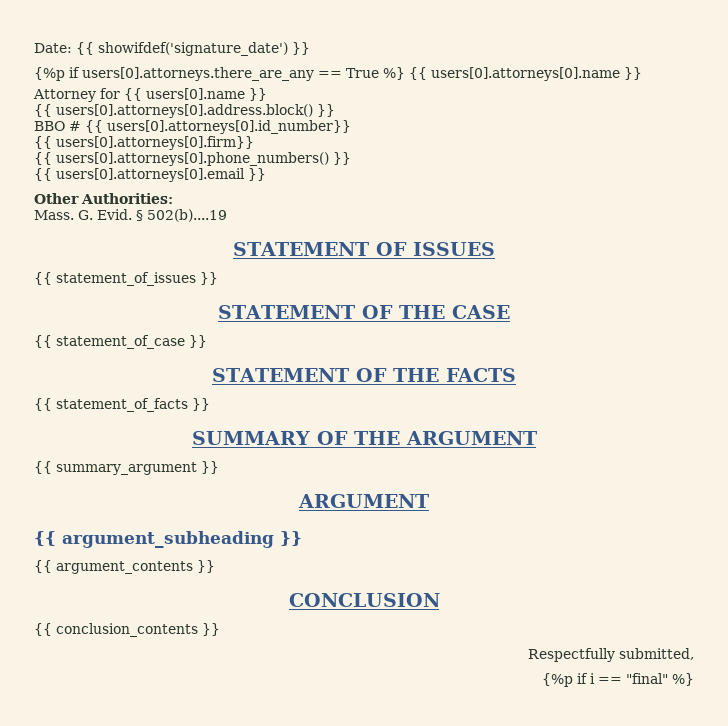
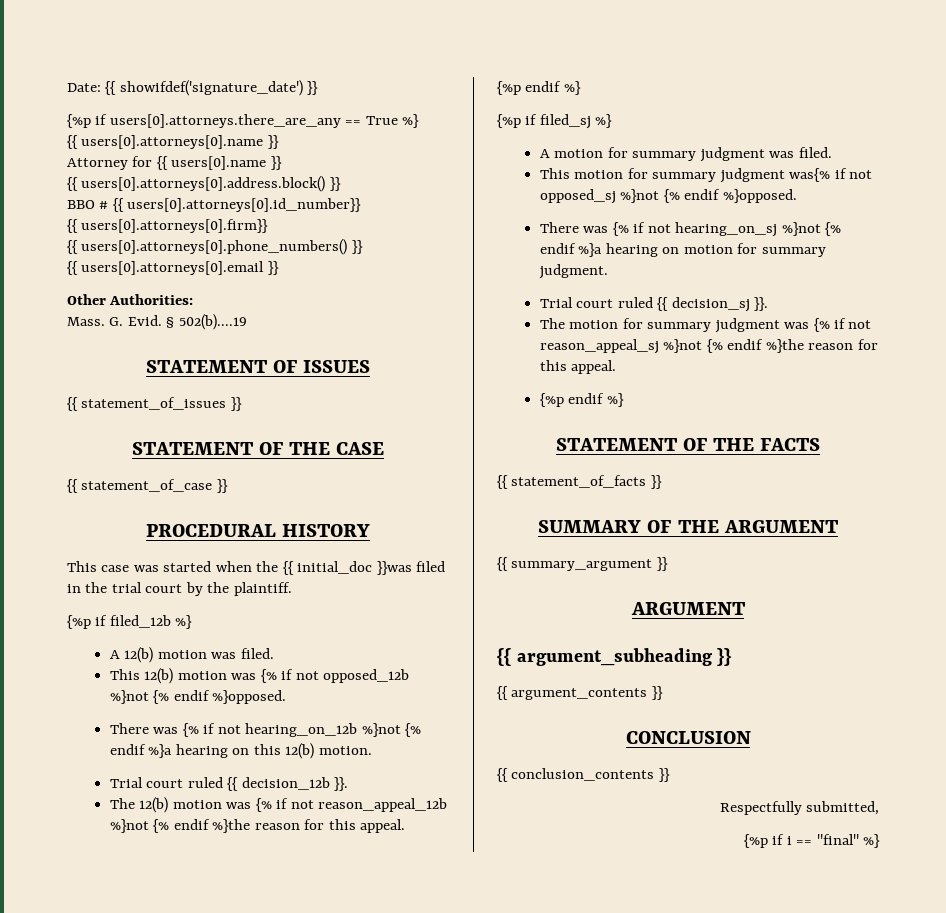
- {%p if users[0].attorneys.there_are_any == True %} {{ users[0].attorneys[0].name }}
+ {%p if users[0].attorneys.there_are_any == True %}
+ {{ users[0].attorneys[0].name }}
+ PROCEDURAL HISTORY
+ This case was started when the {{ initial_doc }}was filed in the trial court by the plaintiff.
+ {%p if filed_12b %}
+ A 12(b) motion was filed.
+ This 12(b) motion was {% if not opposed_12b %}not {% endif %}opposed.
+ There was {% if not hearing_on_12b %}not {% endif %}a hearing on this 12(b) motion.
+ Trial court ruled {{ decision_12b }}.
+ The 12(b) motion was {% if not reason_appeal_12b %}not {% endif %}the reason for this appeal.
+ {%p endif %}
+ {%p if filed_sj %}
+ A motion for summary judgment was filed.
+ This motion for summary judgment was{% if not opposed_sj %}not {% endif %}opposed.
+ There was {% if not hearing_on_sj %}not {% endif %}a hearing on motion for summary judgment.
+ Trial court ruled {{ decision_sj }}.
+ The motion for summary judgment was {% if not reason_appeal_sj %}not {% endif %}the reason for this appeal.
+ {%p endif %}

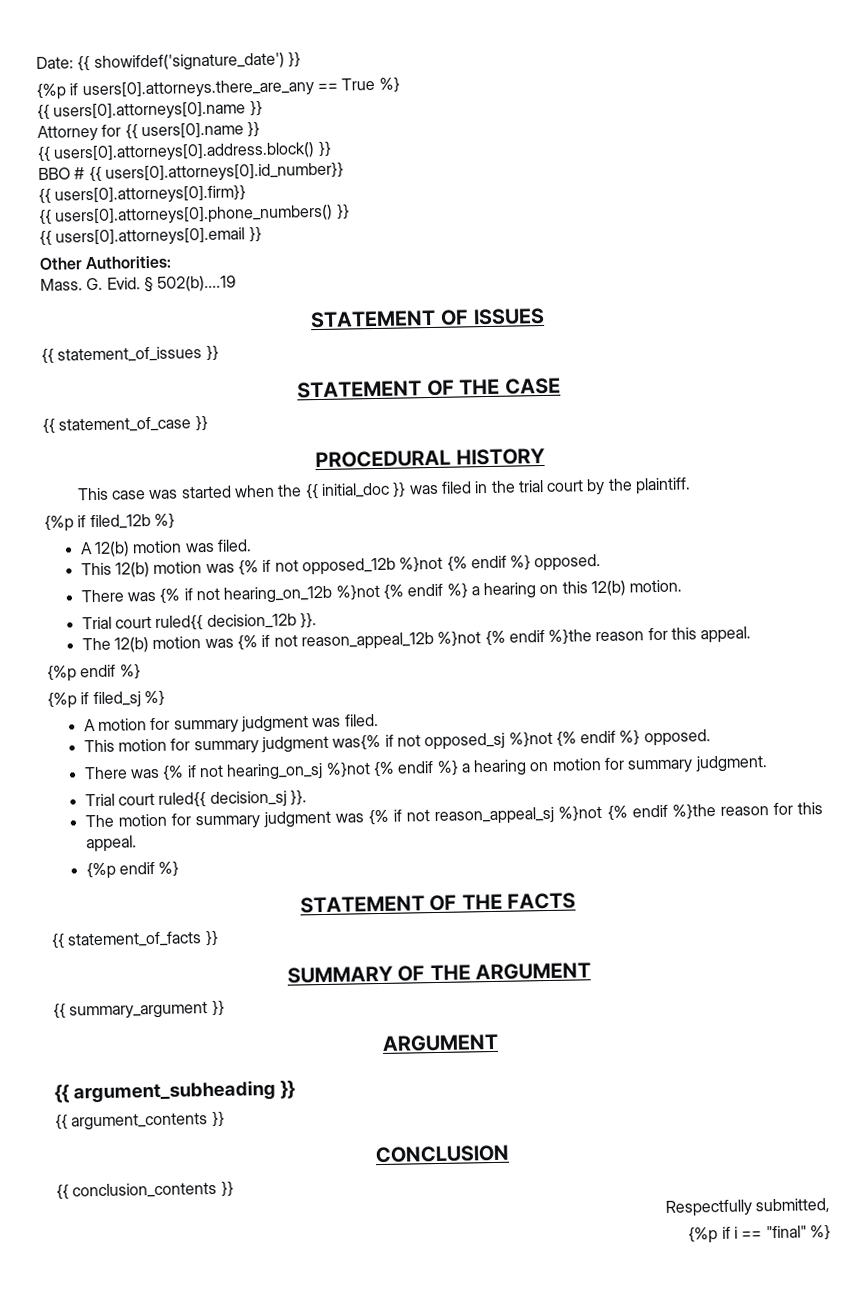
- This case was started when the {{ initial_doc }}was filed in the trial court by the plaintiff.
+ This case was started when the {{ initial_doc }} was filed in the trial court by the plaintiff.
- This 12(b) motion was {% if not opposed_12b %}not {% endif %}opposed.
+ This 12(b) motion was {% if not opposed_12b %}not {% endif %} opposed.
- There was {% if not hearing_on_12b %}not {% endif %}a hearing on this 12(b) motion.
+ There was {% if not hearing_on_12b %}not {% endif %} a hearing on this 12(b) motion.
- Trial court ruled {{ decision_12b }}.
+ Trial court ruled{{ decision_12b }}.
- This motion for summary judgment was{% if not opposed_sj %}not {% endif %}opposed.
+ This motion for summary judgment was{% if not opposed_sj %}not {% endif %} opposed.
- There was {% if not hearing_on_sj %}not {% endif %}a hearing on motion for summary judgment.
+ There was {% if not hearing_on_sj %}not {% endif %} a hearing on motion for summary judgment.
- Trial court ruled {{ decision_sj }}.
+ Trial court ruled{{ decision_sj }}.

